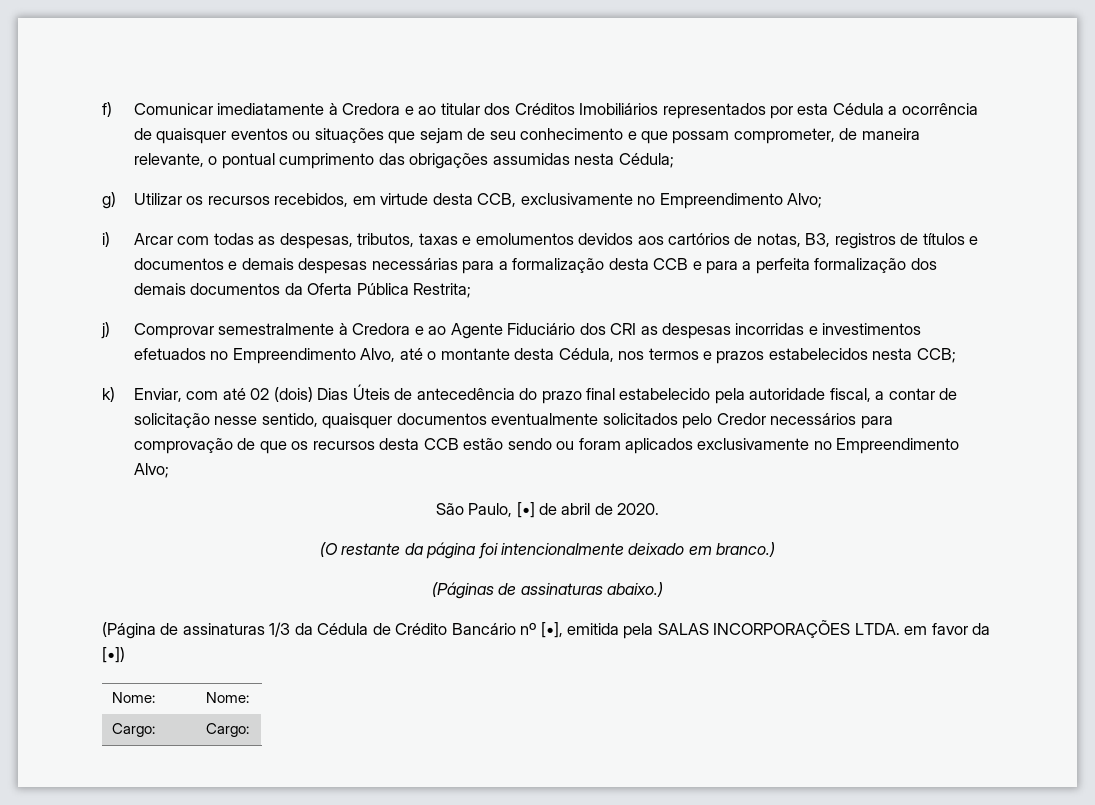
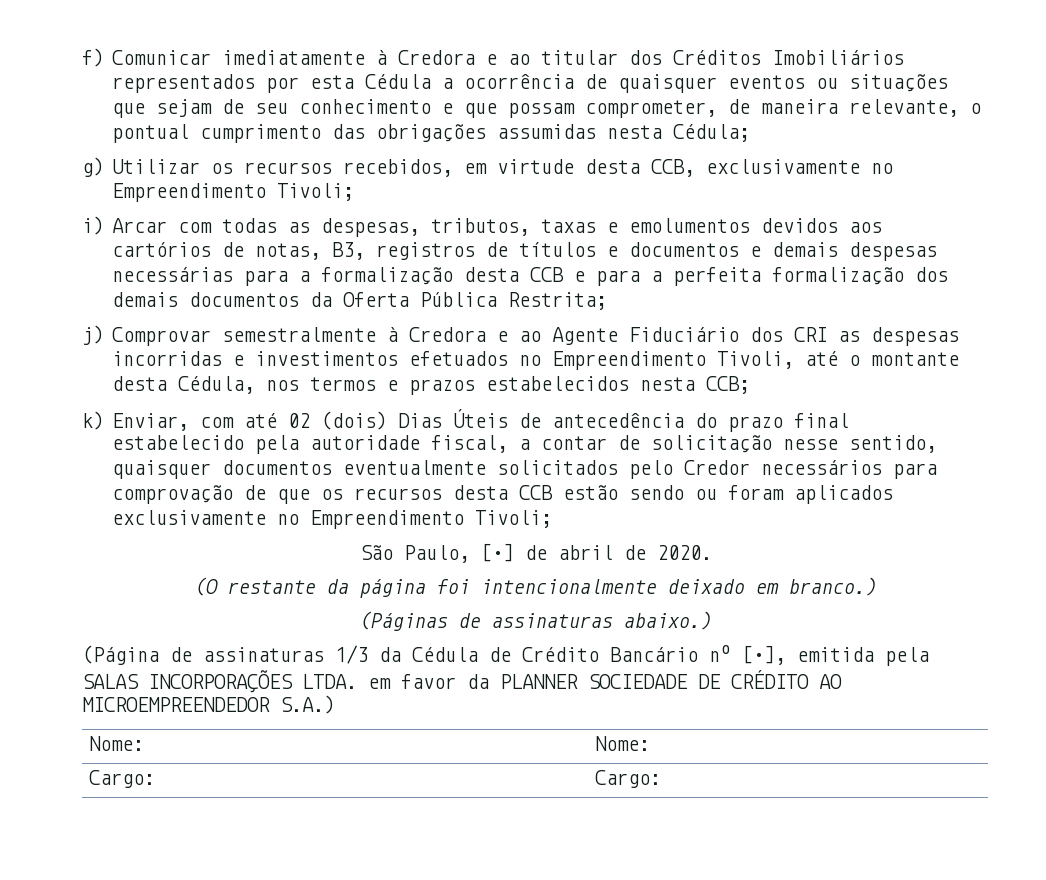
- g) Utilizar os recursos recebidos, em virtude desta CCB, exclusivamente no Empreendimento Alvo;
+ g) Utilizar os recursos recebidos, em virtude desta CCB, exclusivamente no Empreendimento Tivoli;
- j) Comprovar semestralmente à Credora e ao Agente Fiduciário dos CRI as despesas incorridas e investimentos efetuados no Empreendimento Alvo, até o montante desta Cédula, nos termos e prazos estabelecidos nesta CCB;
+ j) Comprovar semestralmente à Credora e ao Agente Fiduciário dos CRI as despesas incorridas e investimentos efetuados no Empreendimento Tivoli, até o montante desta Cédula, nos termos e prazos estabelecidos nesta CCB;
- k) Enviar, com até 02 (dois) Dias Úteis de antecedência do prazo final estabelecido pela autoridade fiscal, a contar de solicitação nesse sentido, quaisquer documentos eventualmente solicitados pelo Credor necessários para comprovação de que os recursos desta CCB estão sendo ou foram aplicados exclusivamente no Empreendimento Alvo;
+ k) Enviar, com até 02 (dois) Dias Úteis de antecedência do prazo final estabelecido pela autoridade fiscal, a contar de solicitação nesse sentido, quaisquer documentos eventualmente solicitados pelo Credor necessários para comprovação de que os recursos desta CCB estão sendo ou foram aplicados exclusivamente no Empreendimento Tivoli;
- (Página de assinaturas 1/3 da Cédula de Crédito Bancário nº [•], emitida pela SALAS INCORPORAÇÕES LTDA. em favor da [•])
+ (Página de assinaturas 1/3 da Cédula de Crédito Bancário nº [•], emitida pela SALAS INCORPORAÇÕES LTDA. em favor da PLANNER SOCIEDADE DE CRÉDITO AO MICROEMPREENDEDOR S.A.)

